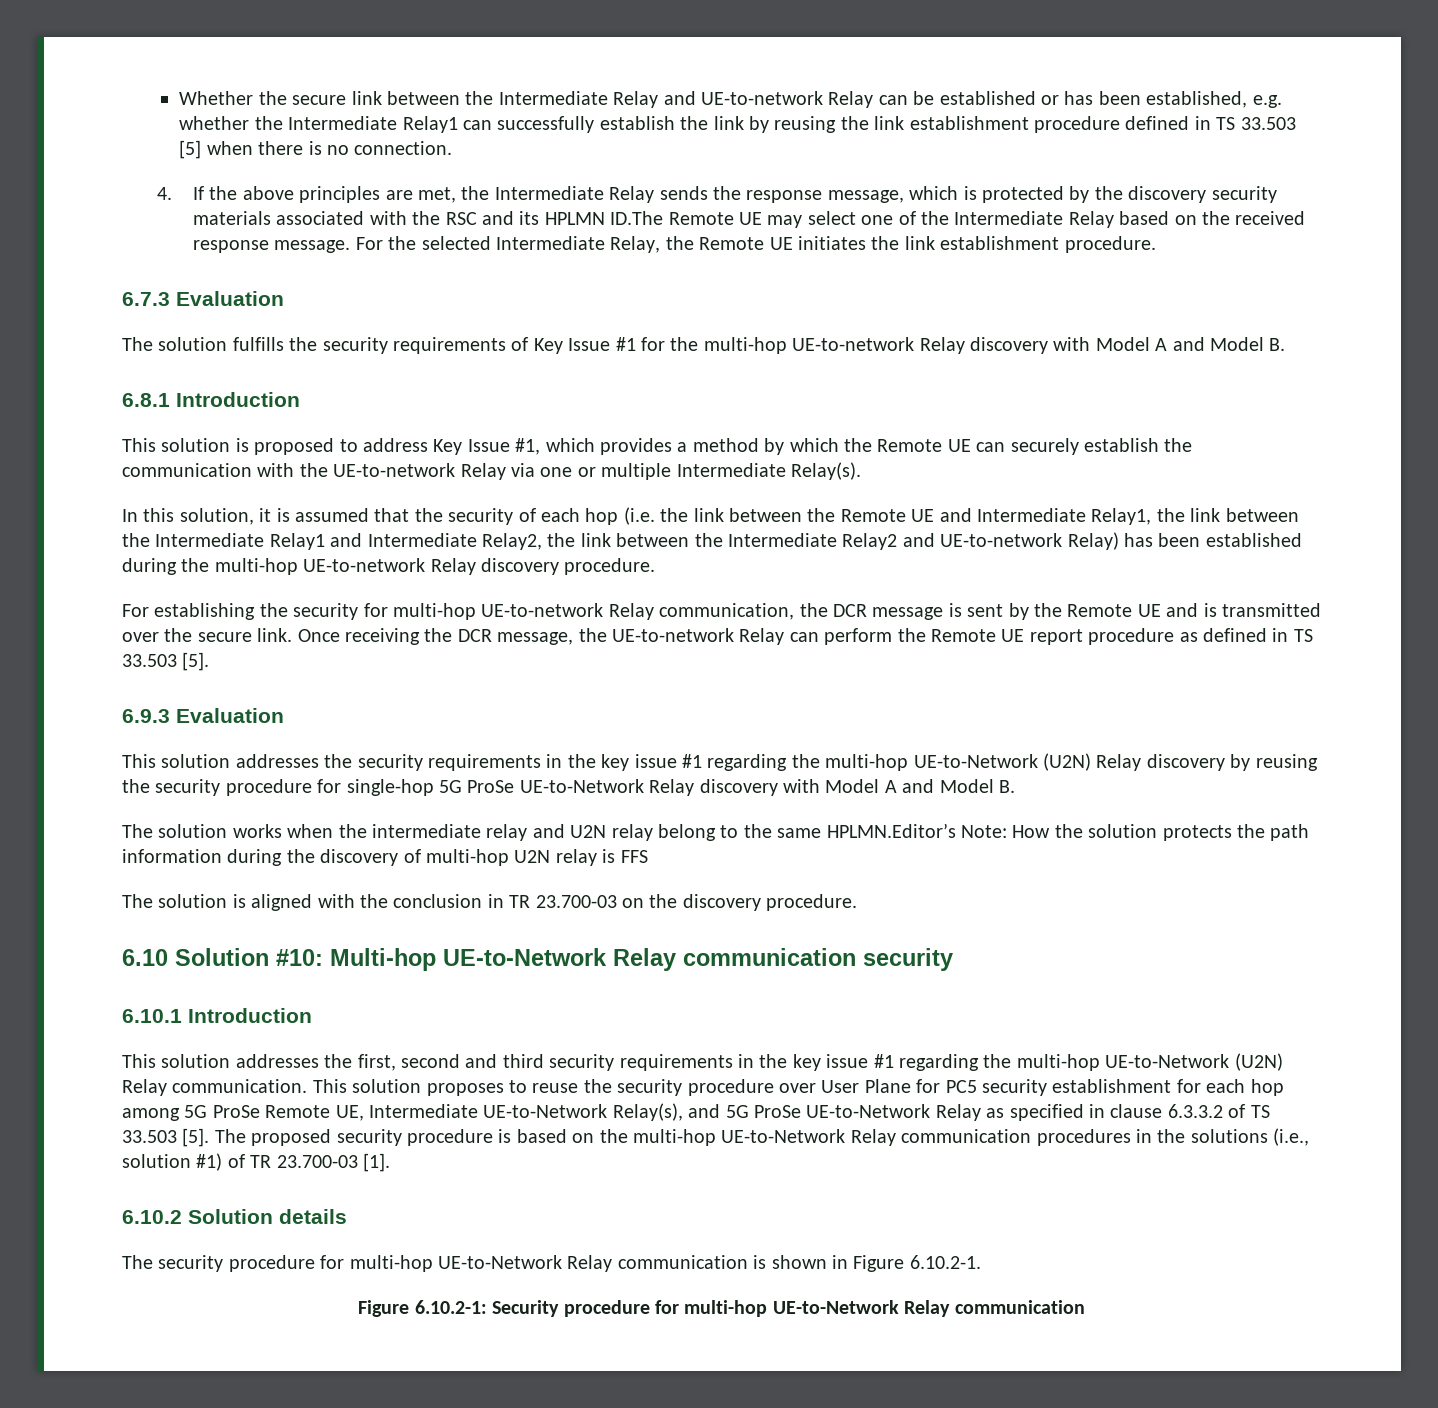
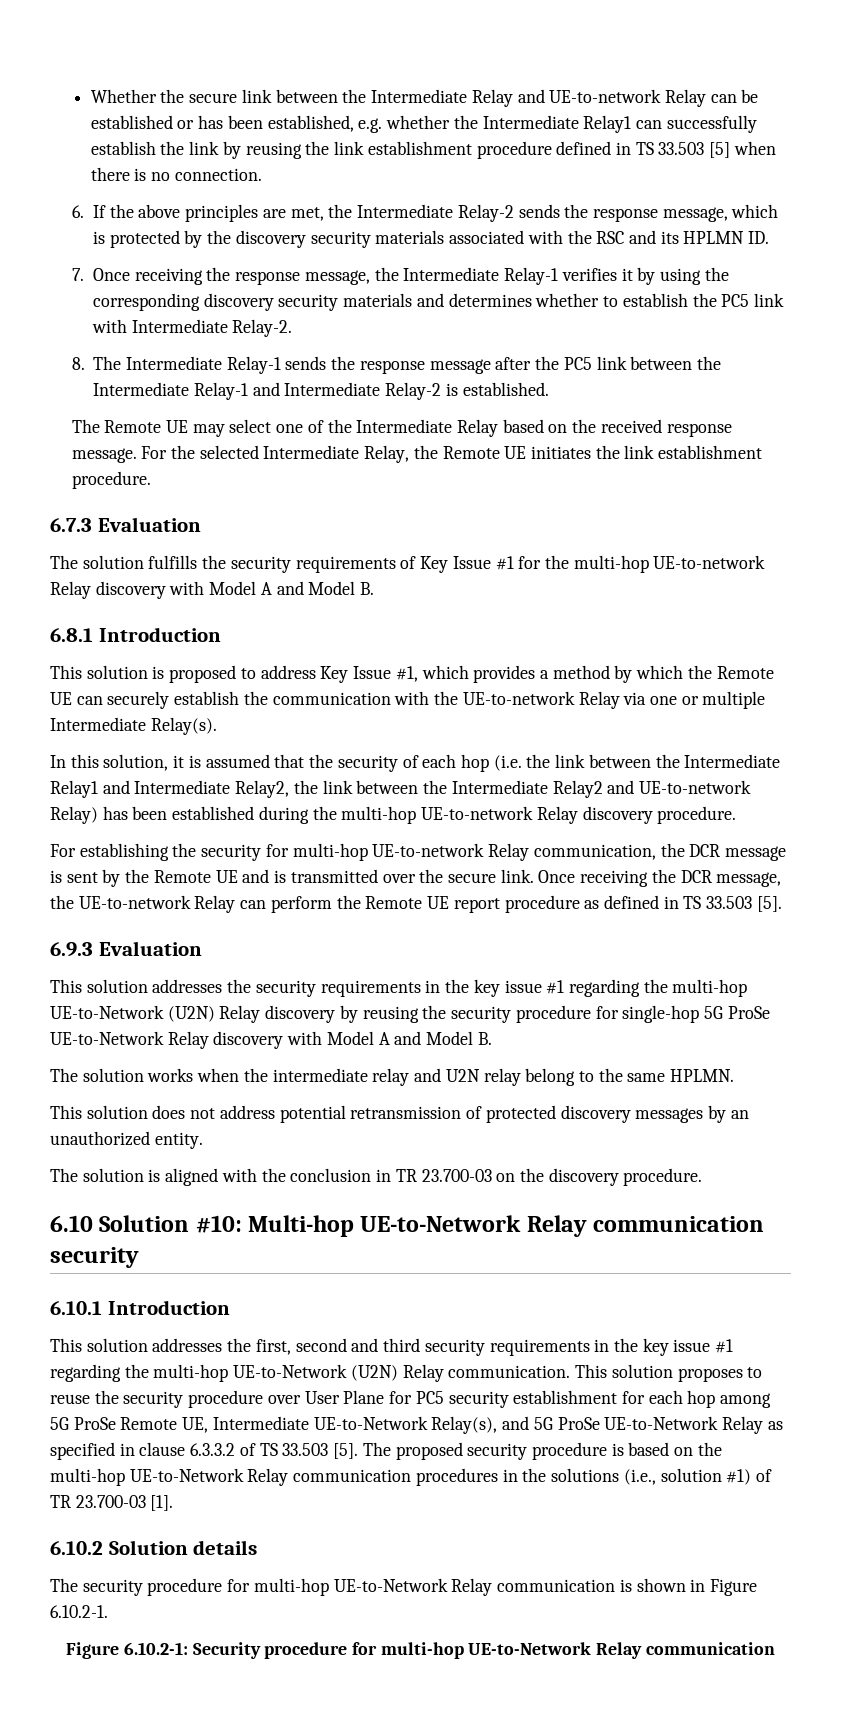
- 4. If the above principles are met, the Intermediate Relay sends the response message, which is protected by the discovery security materials associated with the RSC and its HPLMN ID.The Remote UE may select one of the Intermediate Relay based on the received response message.
+ 6. If the above principles are met, the Intermediate Relay-2 sends the response message, which is protected by the discovery security materials associated with the RSC and its HPLMN ID.
+ 7. Once receiving the response message, the Intermediate Relay-1 verifies it by using the corresponding discovery security materials and determines whether to establish the PC5 link with Intermediate Relay-2.
+ 8. The Intermediate Relay-1 sends the response message after the PC5 link between the Intermediate Relay-1 and Intermediate Relay-2 is established.
+ The Remote UE may select one of the Intermediate Relay based on the received response message.
- In this solution, it is assumed that the security of each hop (i.e. the link between the Remote UE and Intermediate Relay1, the link between the Intermediate Relay1 and Intermediate Relay2, the link between the Intermediate Relay2 and UE-to-network Relay) has been established during the multi-hop UE-to-network Relay discovery procedure.
+ In this solution, it is assumed that the security of each hop (i.e. the link between the Intermediate Relay1 and Intermediate Relay2, the link between the Intermediate Relay2 and UE-to-network Relay) has been established during the multi-hop UE-to-network Relay discovery procedure.
- The solution works when the intermediate relay and U2N relay belong to the same HPLMN.Editor’s Note: How the solution protects the path information during the discovery of multi-hop U2N relay is FFS
+ The solution works when the intermediate relay and U2N relay belong to the same HPLMN.
+ This solution does not address potential retransmission of protected discovery messages by an unauthorized entity.

